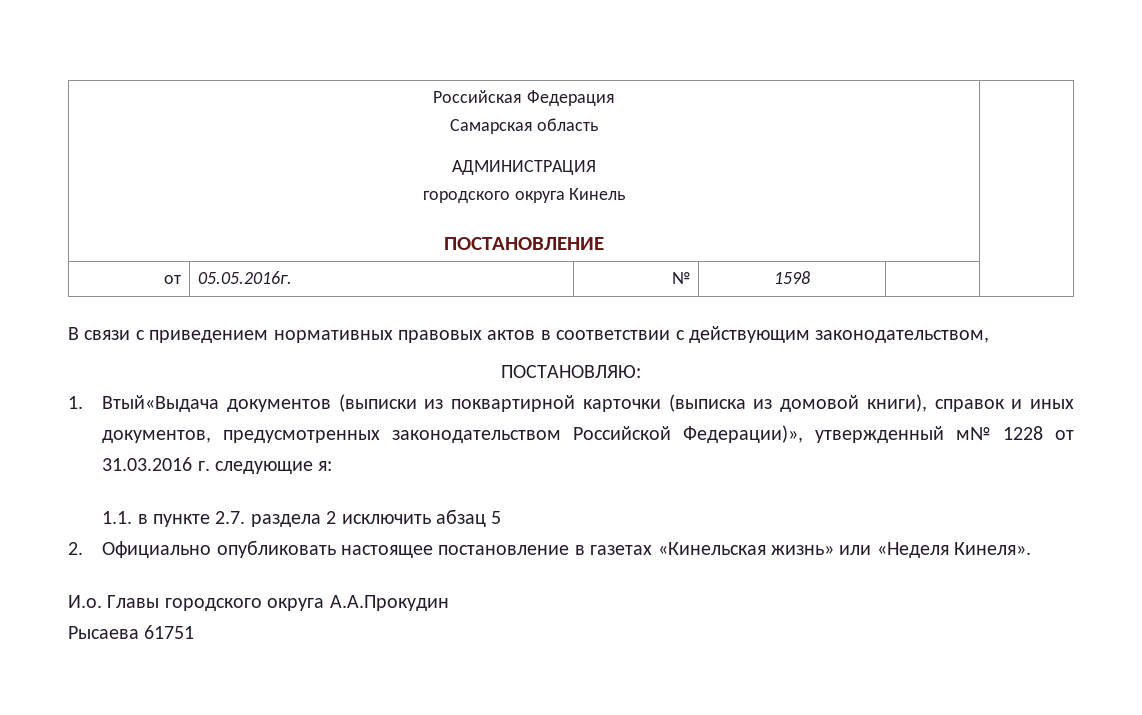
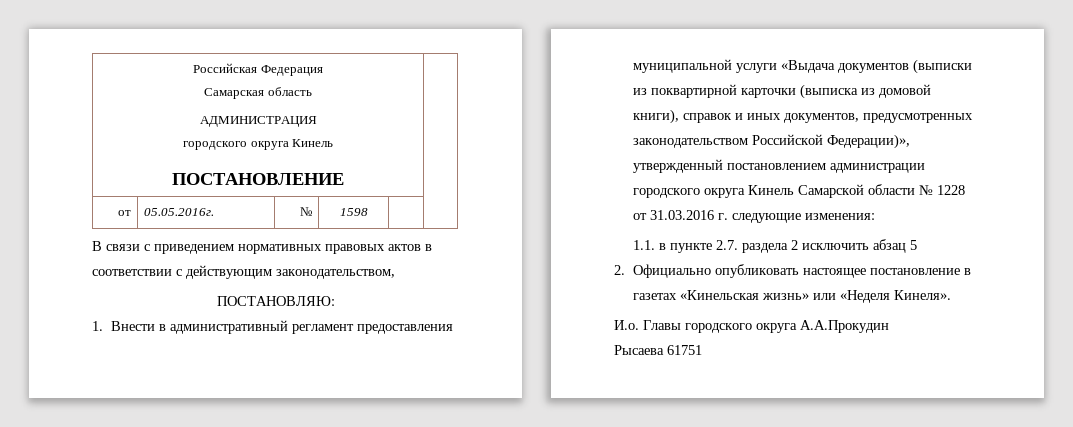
- 1. Втый«Выдача документов (выписки из поквартирной карточки (выписка из домовой книги), справок и иных документов, предусмотренных законодательством Российской Федерации)», утвержденный м№ 1228 от 31.03.2016 г. следующие я:
+ 1. Внести в административный регламент предоставления муниципальной услуги «Выдача документов (выписки из поквартирной карточки (выписка из домовой книги), справок и иных документов, предусмотренных законодательством Российской Федерации)», утвержденный постановлением администрации городского округа Кинель Самарской области № 1228 от 31.03.2016 г. следующие изменения:

